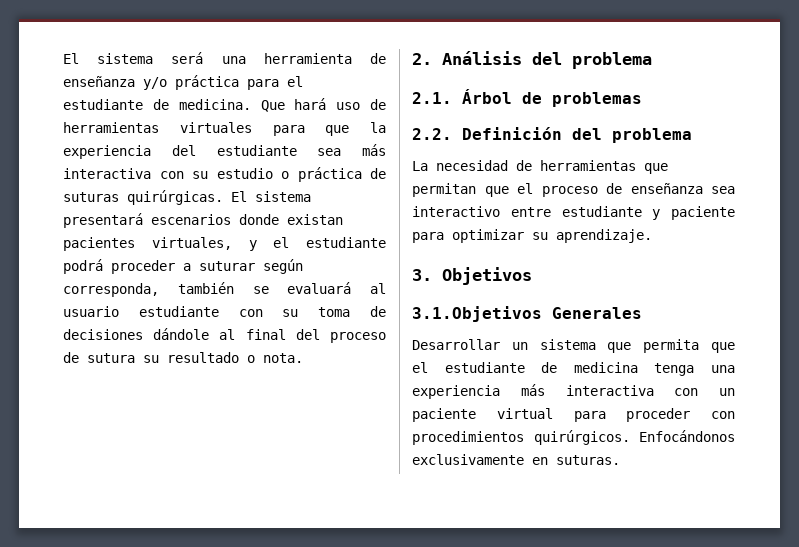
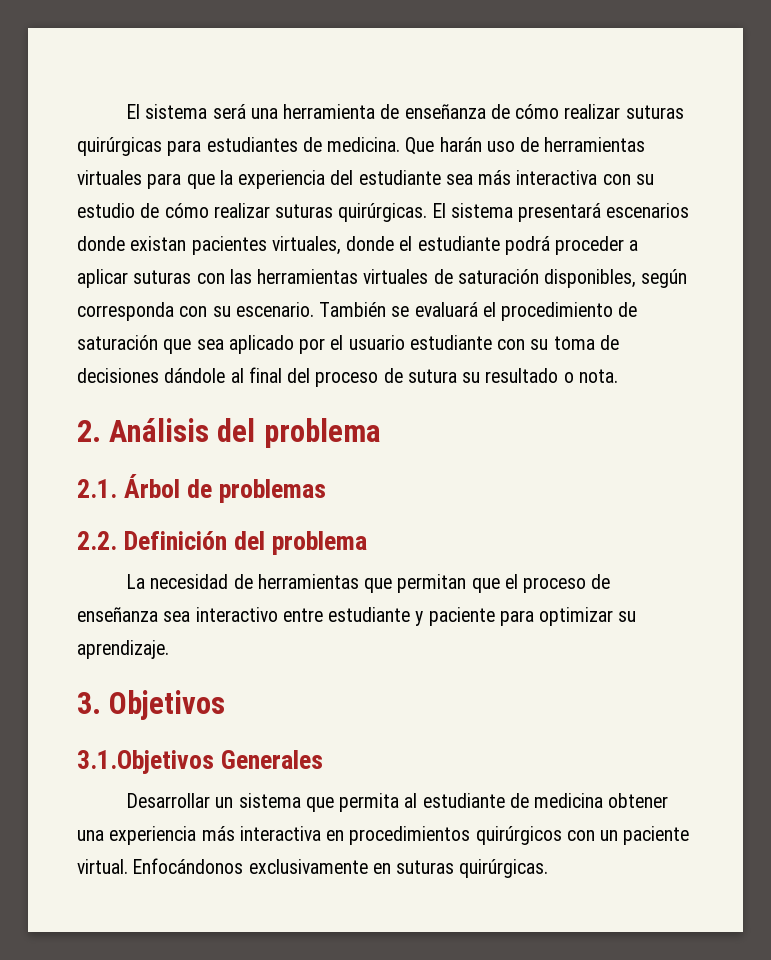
- El sistema será una herramienta de enseñanza y/o práctica para el estudiante de medicina.
+ El sistema será una herramienta de enseñanza de cómo realizar suturas quirúrgicas para estudiantes de medicina.
- Que hará uso de herramientas virtuales para que la experiencia del estudiante sea más interactiva con su estudio o práctica de suturas quirúrgicas.
+ Que harán uso de herramientas virtuales para que la experiencia del estudiante sea más interactiva con su estudio de cómo realizar suturas quirúrgicas.
- El sistema presentará escenarios donde existan pacientes virtuales, y el estudiante podrá proceder a suturar según corresponda, también se evaluará al usuario estudiante con su toma de decisiones dándole al final del proceso de sutura su resultado o nota.
+ El sistema presentará escenarios donde existan pacientes virtuales, donde el estudiante podrá proceder a aplicar suturas con las herramientas virtuales de saturación disponibles, según corresponda con su escenario. También se evaluará el procedimiento de saturación que sea aplicado por el usuario estudiante con su toma de decisiones dándole al final del proceso de sutura su resultado o nota.
- Desarrollar un sistema que permita que el estudiante de medicina tenga una experiencia más interactiva con un paciente virtual para proceder con procedimientos quirúrgicos.
+ Desarrollar un sistema que permita al estudiante de medicina obtener una experiencia más interactiva en procedimientos quirúrgicos con un paciente virtual.
- Enfocándonos exclusivamente en suturas.
+ Enfocándonos exclusivamente en suturas quirúrgicas.

